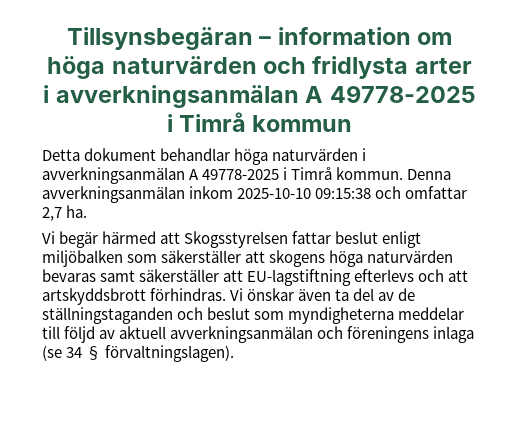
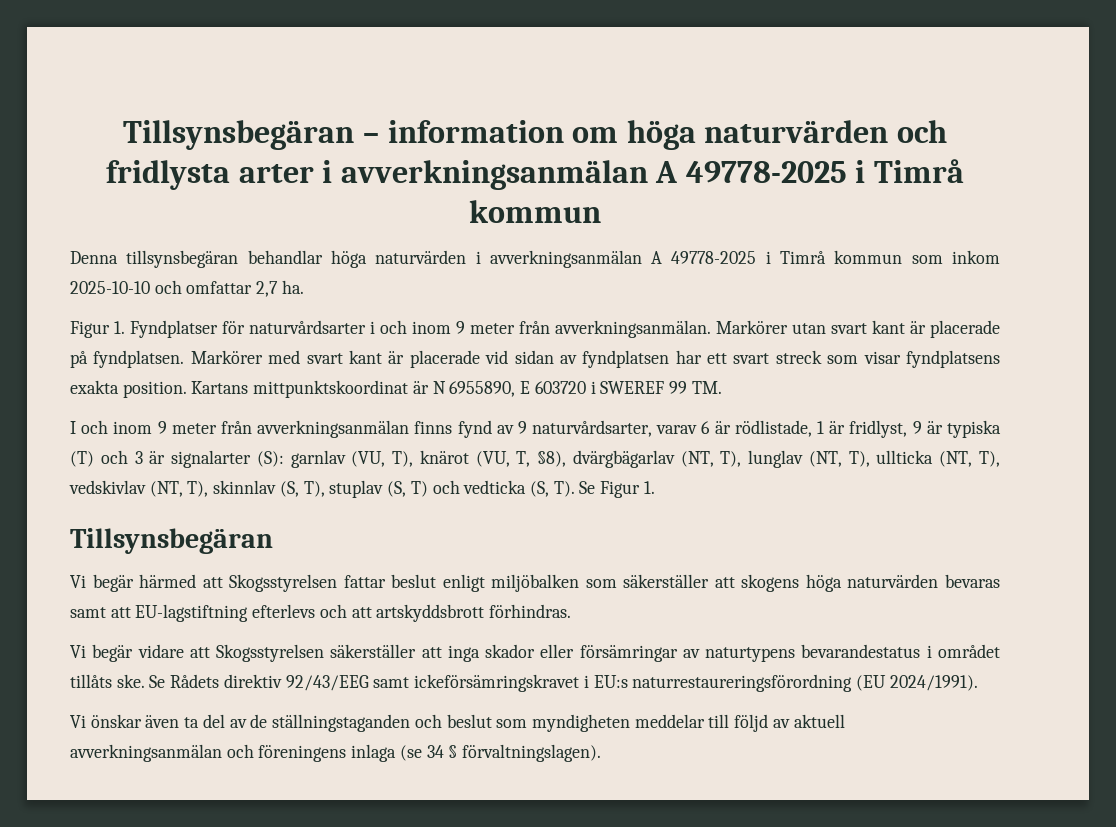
- Detta dokument behandlar höga naturvärden i avverkningsanmälan A 49778-2025 i Timrå kommun. Denna avverkningsanmälan inkom 2025-10-10 09:15:38 och omfattar 2,7 ha.
+ Denna tillsynsbegäran behandlar höga naturvärden i avverkningsanmälan A 49778-2025 i Timrå kommun som inkom 2025-10-10 och omfattar 2,7 ha.
+ Figur 1. Fyndplatser för naturvårdsarter i och inom 9 meter från avverkningsanmälan. Markörer utan svart kant är placerade på fyndplatsen. Markörer med svart kant är placerade vid sidan av fyndplatsen har ett svart streck som visar fyndplatsens exakta position. Kartans mittpunktskoordinat är N 6955890, E 603720 i SWEREF 99 TM.
+ I och inom 9 meter från avverkningsanmälan finns fynd av 9 naturvårdsarter, varav 6 är rödlistade, 1 är fridlyst, 9 är typiska (T) och 3 är signalarter (S): garnlav (VU, T), knärot (VU, T, §8), dvärgbägarlav (NT, T), lunglav (NT, T), ullticka (NT, T), vedskivlav (NT, T), skinnlav (S, T), stuplav (S, T) och vedticka (S, T). Se Figur 1.
+ Tillsynsbegäran
- Vi begär härmed att Skogsstyrelsen fattar beslut enligt miljöbalken som säkerställer att skogens höga naturvärden bevaras samt säkerställer att EU-lagstiftning efterlevs och att artskyddsbrott förhindras. Vi önskar även ta del av de ställningstaganden och beslut som myndigheterna meddelar till följd av aktuell avverkningsanmälan och föreningens inlaga (se 34 § förvaltningslagen).
+ Vi begär härmed att Skogsstyrelsen fattar beslut enligt miljöbalken som säkerställer att skogens höga naturvärden bevaras samt att EU-lagstiftning efterlevs och att artskyddsbrott förhindras.
+ Vi begär vidare att Skogsstyrelsen säkerställer att inga skador eller försämringar av naturtypens bevarandestatus i området tillåts ske. Se Rådets direktiv 92/43/EEG samt ickeförsämringskravet i EU:s naturrestaureringsförordning (EU 2024/1991).
+ Vi önskar även ta del av de ställningstaganden och beslut som myndigheten meddelar till följd av aktuell avverkningsanmälan och föreningens inlaga (se 34 § förvaltningslagen).

